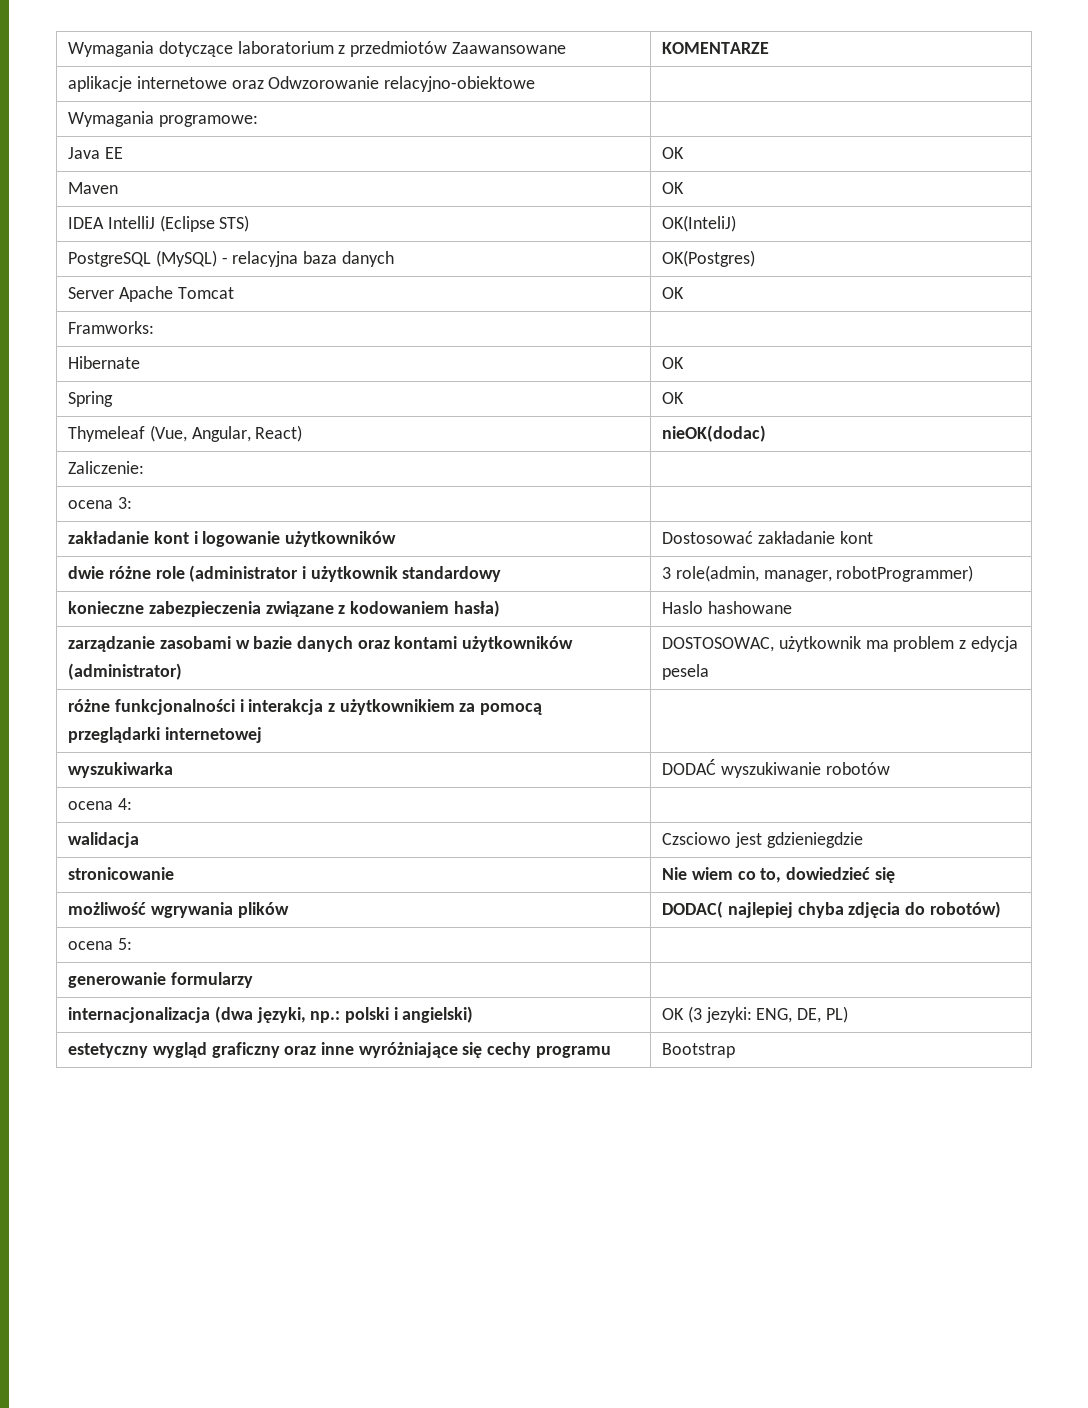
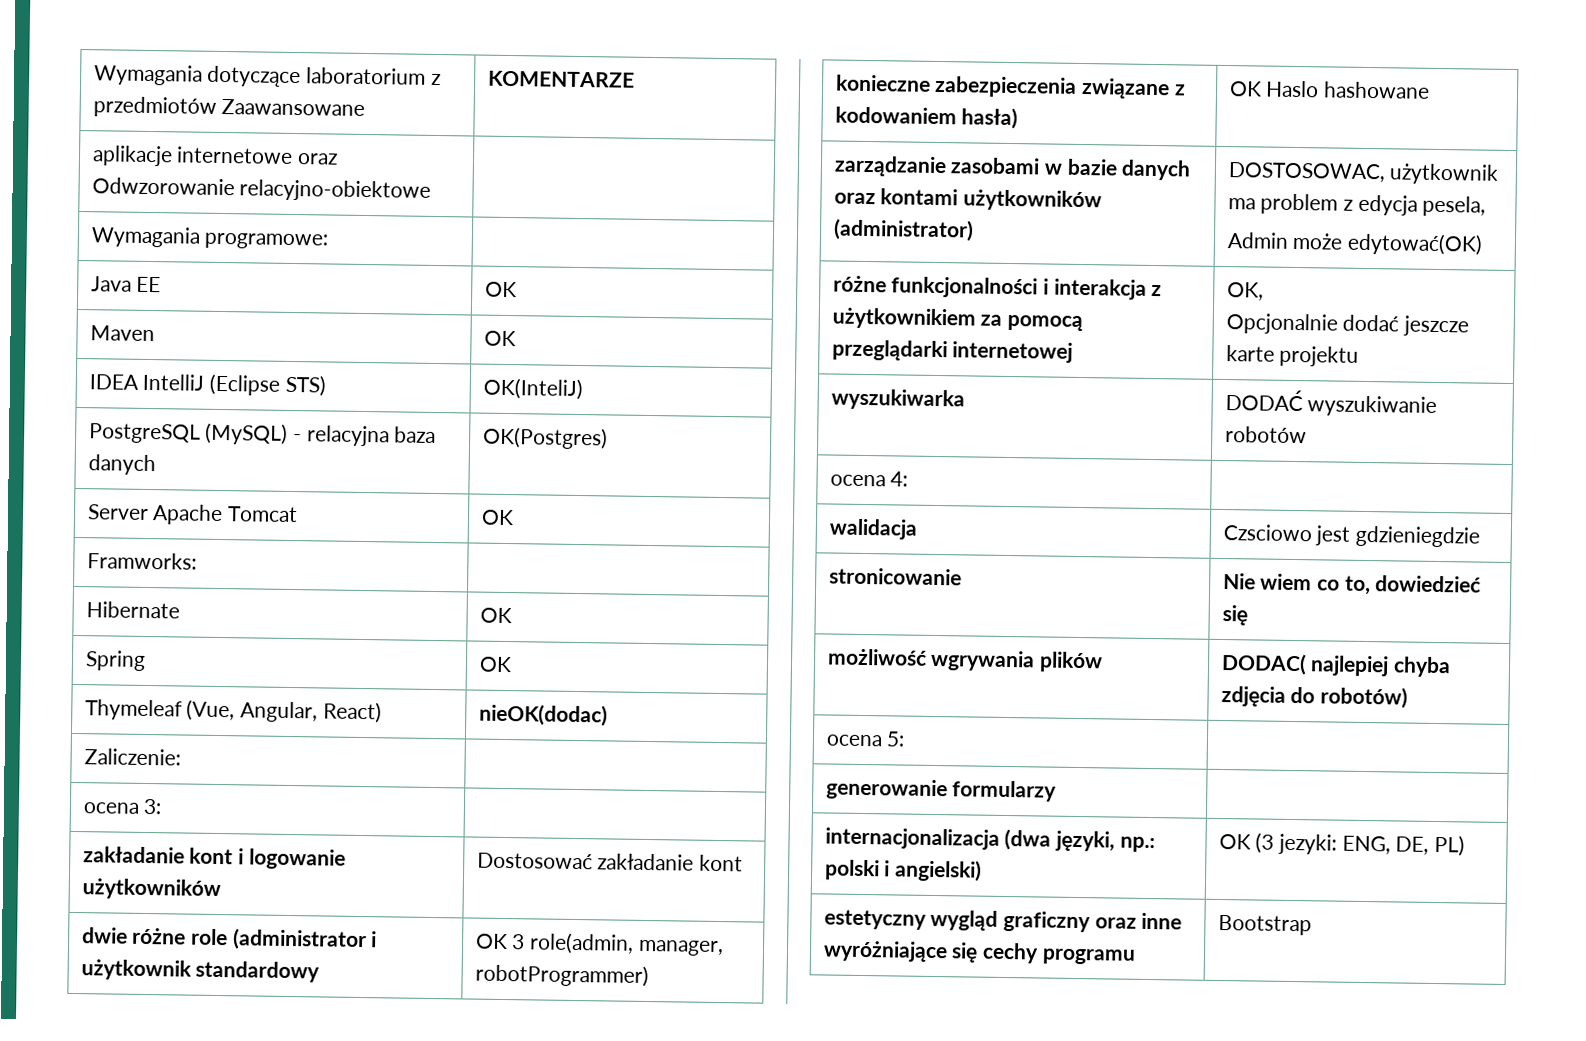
- dwie różne role (administrator i użytkownik standardowy | 3 role(admin, manager, robotProgrammer)
+ dwie różne role (administrator i użytkownik standardowy | OK 3 role(admin, manager, robotProgrammer)
- konieczne zabezpieczenia związane z kodowaniem hasła) | Haslo hashowane
+ konieczne zabezpieczenia związane z kodowaniem hasła) | OK Haslo hashowane
- zarządzanie zasobami w bazie danych oraz kontami użytkowników (administrator) | DOSTOSOWAC, użytkownik ma problem z edycja pesela
+ zarządzanie zasobami w bazie danych oraz kontami użytkowników (administrator) | DOSTOSOWAC, użytkownik ma problem z edycja pesela,
+ Admin może edytować(OK)
- różne funkcjonalności i interakcja z użytkownikiem za pomocą przeglądarki internetowej |
+ różne funkcjonalności i interakcja z użytkownikiem za pomocą przeglądarki internetowej | OK,
+ Opcjonalnie dodać jeszcze karte projektu

